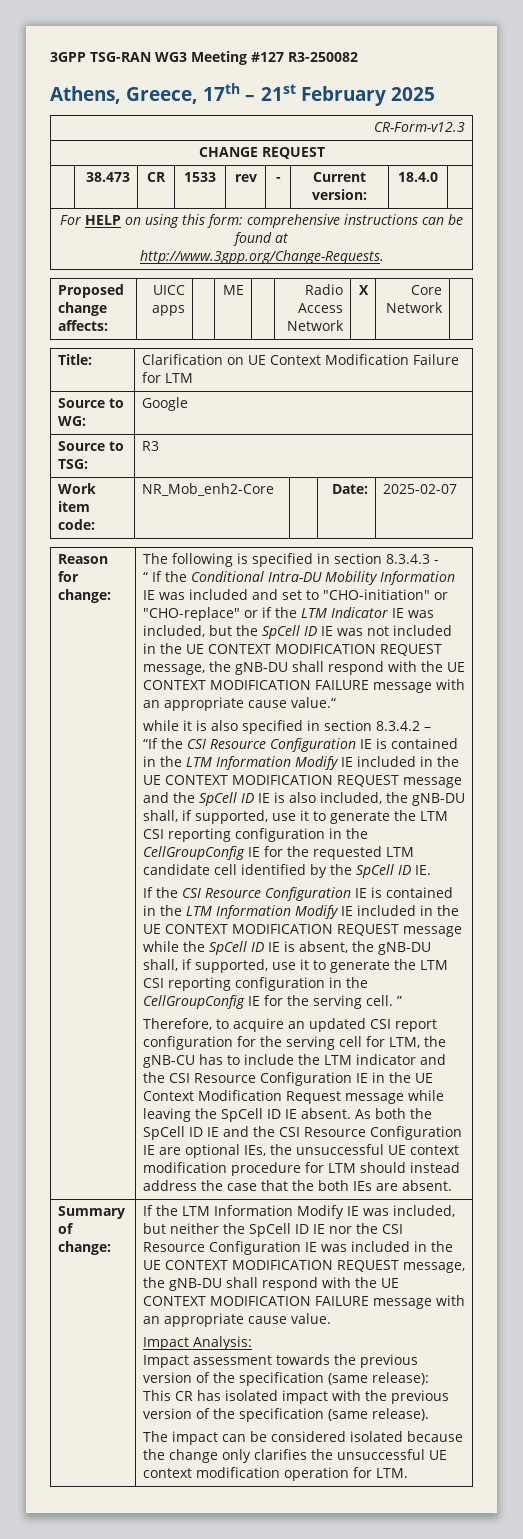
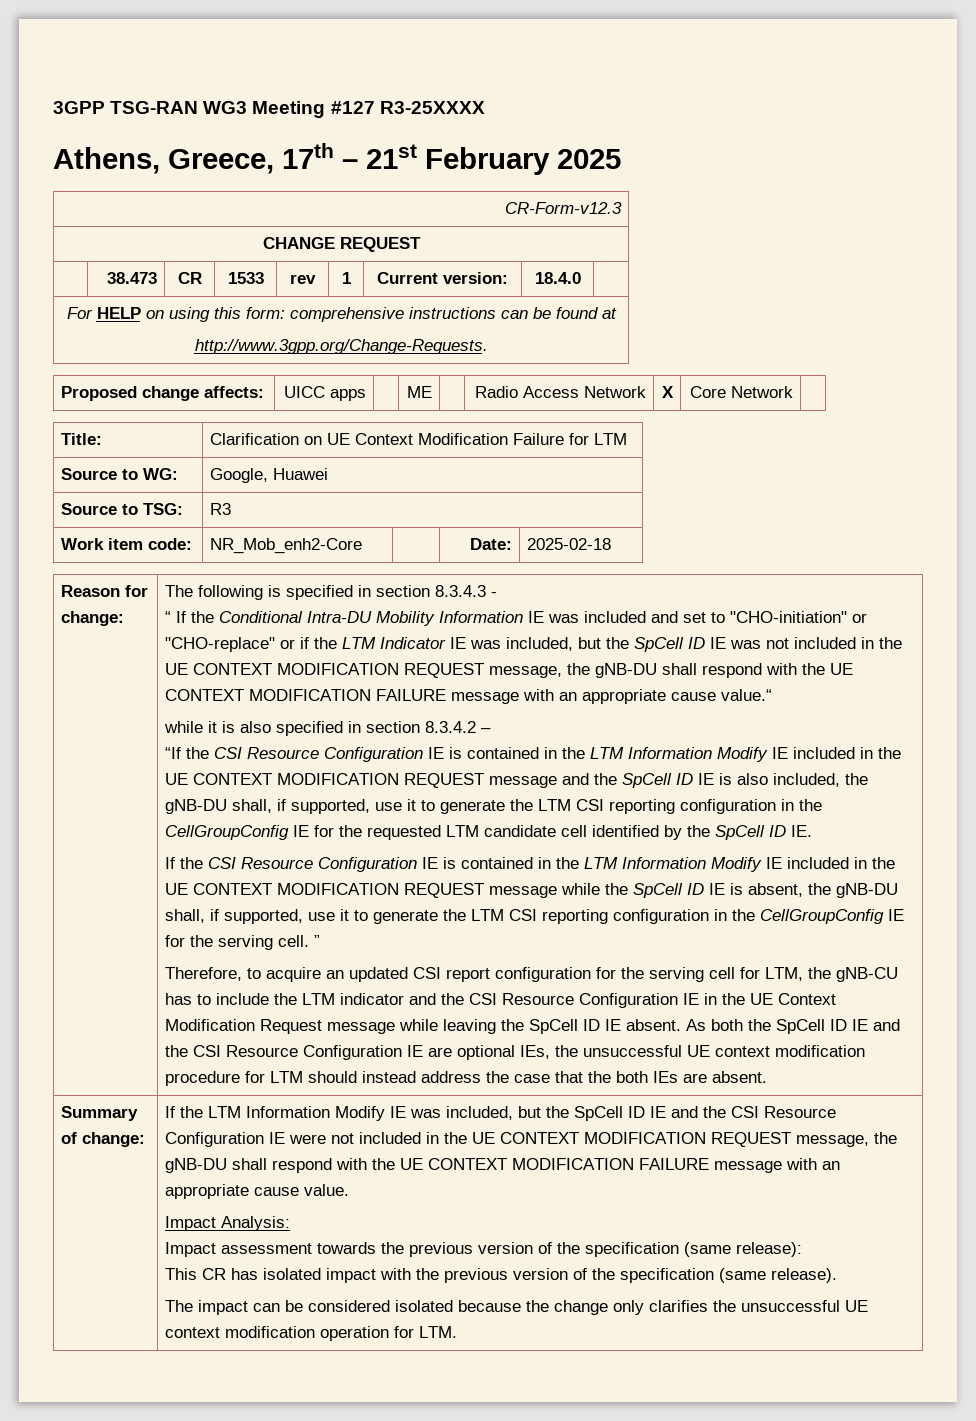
- 3GPP TSG-RAN WG3 Meeting #127 R3-250082
+ 3GPP TSG-RAN WG3 Meeting #127 R3-25XXXX
- | 38.473 | CR | 1533 | rev | - | Current version: | 18.4.0 |
+ | 38.473 | CR | 1533 | rev | 1 | Current version: | 18.4.0 |
- Source to WG: | Google
+ Source to WG: | Google, Huawei
- Work item code: | NR_Mob_enh2-Core | | Date: | 2025-02-07
+ Work item code: | NR_Mob_enh2-Core | | Date: | 2025-02-18
- If the LTM Information Modify IE was included, but neither the SpCell ID IE nor the CSI Resource Configuration IE was included in the UE CONTEXT MODIFICATION REQUEST message, the gNB-DU shall respond with the UE CONTEXT MODIFICATION FAILURE message with an appropriate cause value.
+ If the LTM Information Modify IE was included, but the SpCell ID IE and the CSI Resource Configuration IE were not included in the UE CONTEXT MODIFICATION REQUEST message, the gNB-DU shall respond with the UE CONTEXT MODIFICATION FAILURE message with an appropriate cause value.

